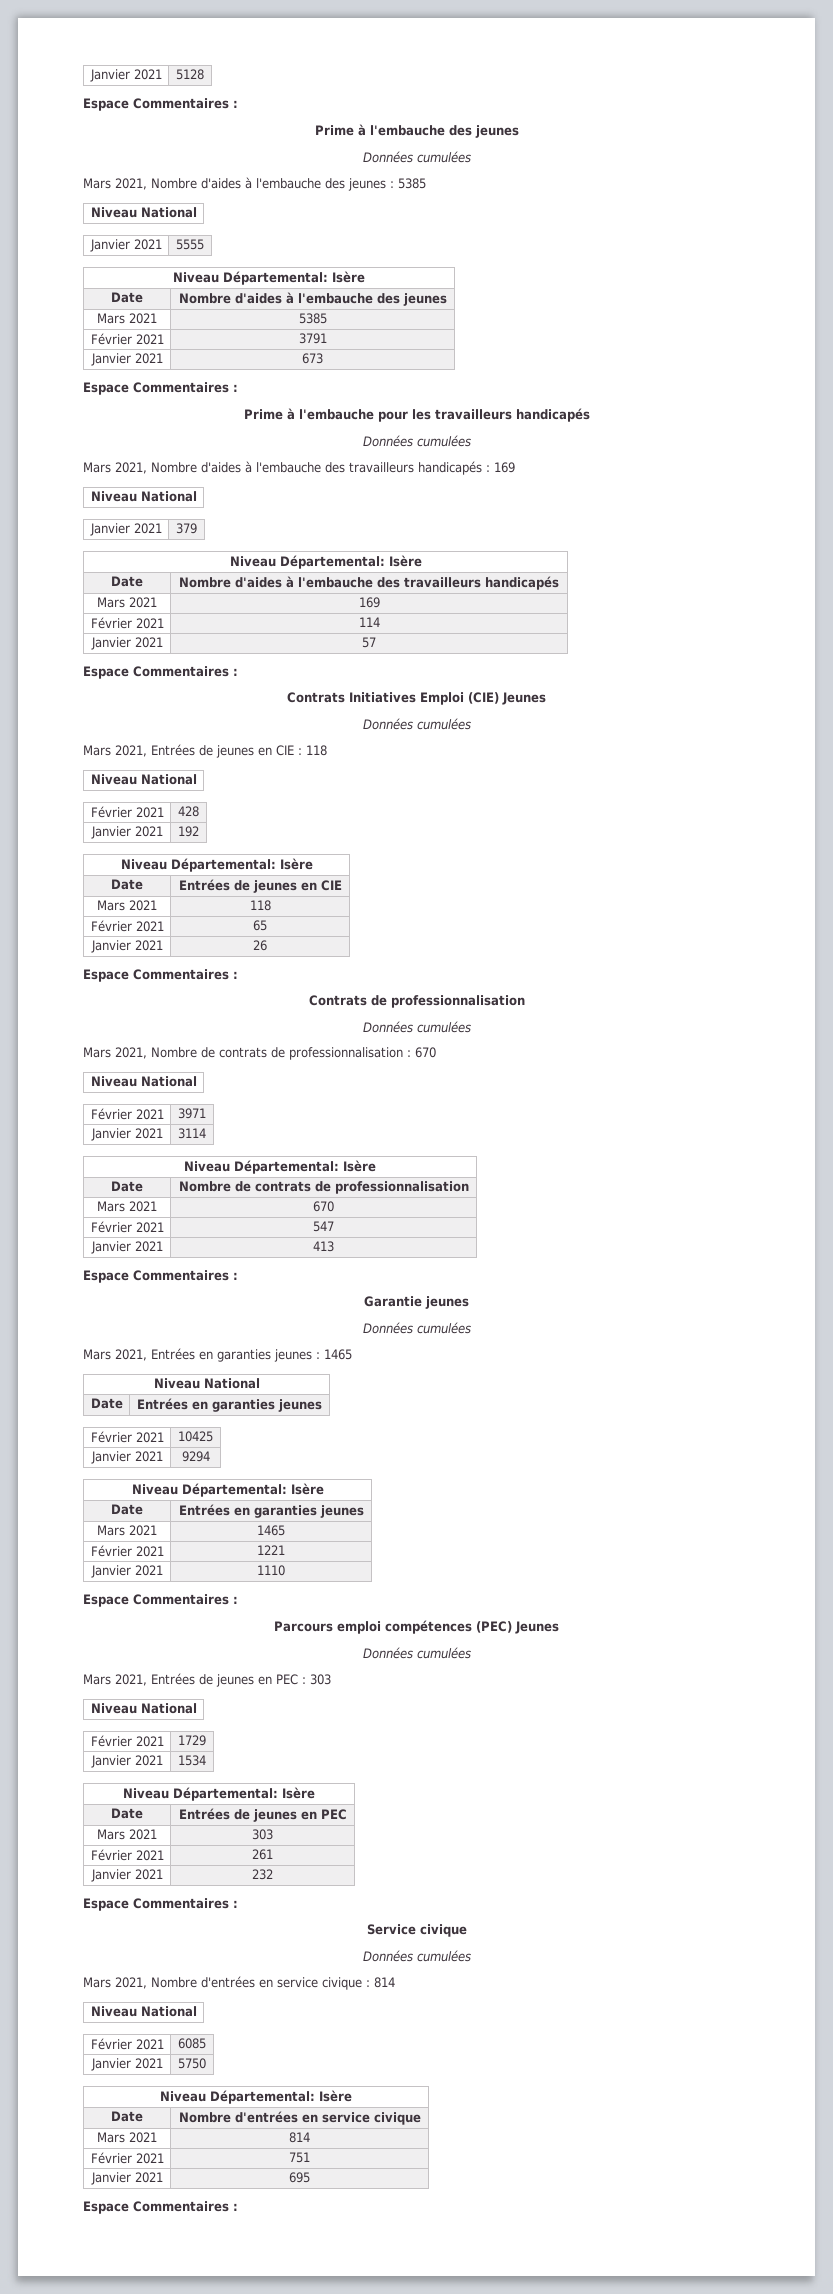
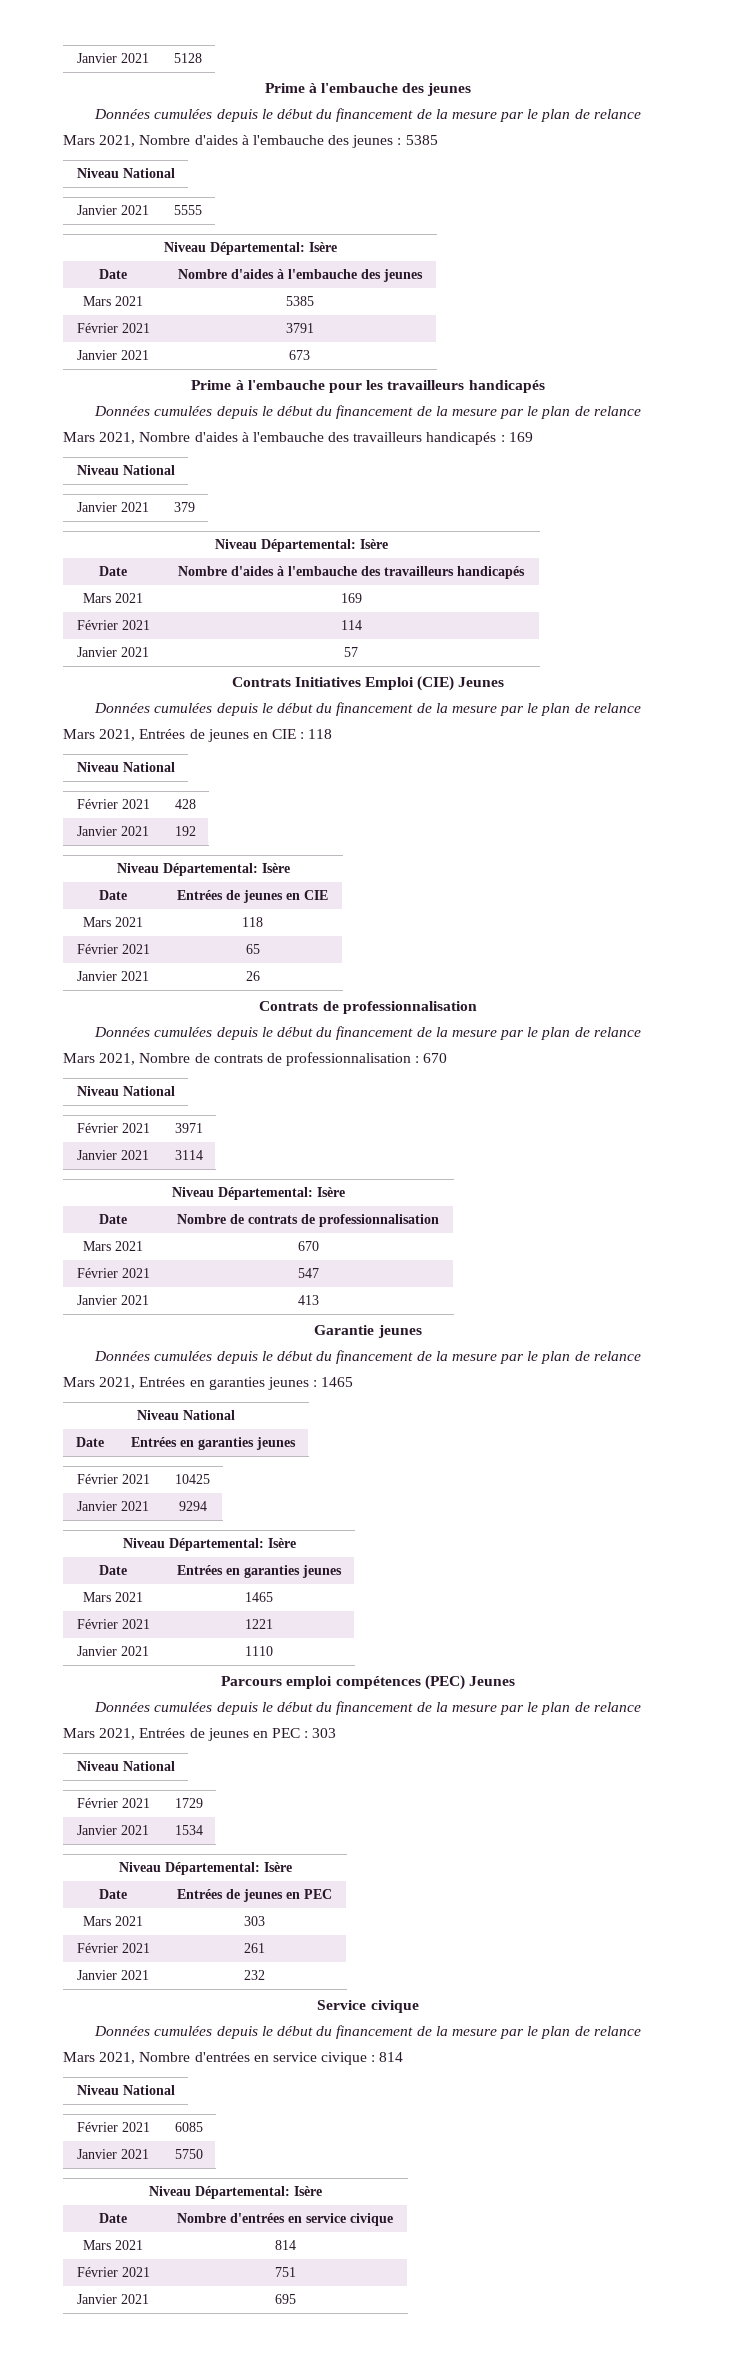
  Janvier 2021 | 5128
- Espace Commentaires :
  Prime à l'embauche des jeunes
- Données cumulées
+ Données cumulées depuis le début du financement de la mesure par le plan de relance
  Janvier 2021 | 673
- Espace Commentaires :
  Prime à l'embauche pour les travailleurs handicapés
- Données cumulées
+ Données cumulées depuis le début du financement de la mesure par le plan de relance
  Janvier 2021 | 57
- Espace Commentaires :
  Contrats Initiatives Emploi (CIE) Jeunes
- Données cumulées
+ Données cumulées depuis le début du financement de la mesure par le plan de relance
  Janvier 2021 | 26
- Espace Commentaires :
  Contrats de professionnalisation
- Données cumulées
+ Données cumulées depuis le début du financement de la mesure par le plan de relance
  Janvier 2021 | 413
- Espace Commentaires :
  Garantie jeunes
- Données cumulées
+ Données cumulées depuis le début du financement de la mesure par le plan de relance
  Janvier 2021 | 1110
- Espace Commentaires :
  Parcours emploi compétences (PEC) Jeunes
- Données cumulées
+ Données cumulées depuis le début du financement de la mesure par le plan de relance
  Janvier 2021 | 232
- Espace Commentaires :
  Service civique
- Données cumulées
+ Données cumulées depuis le début du financement de la mesure par le plan de relance
  Janvier 2021 | 695
- Espace Commentaires :

